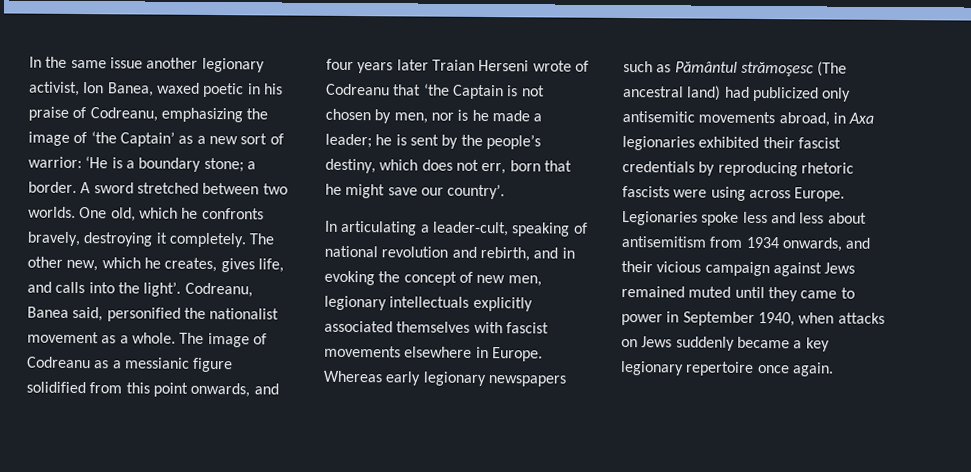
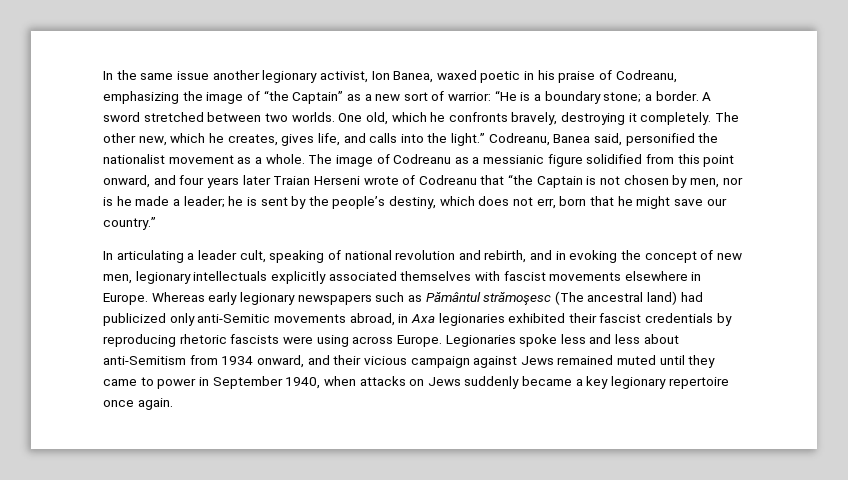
- In the same issue another legionary activist, Ion Banea, waxed poetic in his praise of Codreanu, emphasizing the image of ‘the Captain’ as a new sort of warrior: ‘He is a boundary stone; a border.
+ In the same issue another legionary activist, Ion Banea, waxed poetic in his praise of Codreanu, emphasizing the image of “the Captain” as a new sort of warrior: “He is a boundary stone; a border.
- The other new, which he creates, gives life, and calls into the light’.
+ The other new, which he creates, gives life, and calls into the light.”
- The image of Codreanu as a messianic figure solidified from this point onwards, and four years later Traian Herseni wrote of Codreanu that ‘the Captain is not chosen by men, nor is he made a leader; he is sent by the people’s destiny, which does not err, born that he might save our country’.
+ The image of Codreanu as a messianic figure solidified from this point onward, and four years later Traian Herseni wrote of Codreanu that “the Captain is not chosen by men, nor is he made a leader; he is sent by the people’s destiny, which does not err, born that he might save our country.”
- In articulating a leader-cult, speaking of national revolution and rebirth, and in evoking the concept of new men, legionary intellectuals explicitly associated themselves with fascist movements elsewhere in Europe.
+ In articulating a leader cult, speaking of national revolution and rebirth, and in evoking the concept of new men, legionary intellectuals explicitly associated themselves with fascist movements elsewhere in Europe.
- Whereas early legionary newspapers such as Pământul strămoşesc (The ancestral land) had publicized only antisemitic movements abroad, in Axa legionaries exhibited their fascist credentials by reproducing rhetoric fascists were using across Europe.
+ Whereas early legionary newspapers such as Pământul strămoşesc (The ancestral land) had publicized only anti-Semitic movements abroad, in Axa legionaries exhibited their fascist credentials by reproducing rhetoric fascists were using across Europe.
- Legionaries spoke less and less about antisemitism from 1934 onwards, and their vicious campaign against Jews remained muted until they came to power in September 1940, when attacks on Jews suddenly became a key legionary repertoire once again.
+ Legionaries spoke less and less about anti-Semitism from 1934 onward, and their vicious campaign against Jews remained muted until they came to power in September 1940, when attacks on Jews suddenly became a key legionary repertoire once again.

